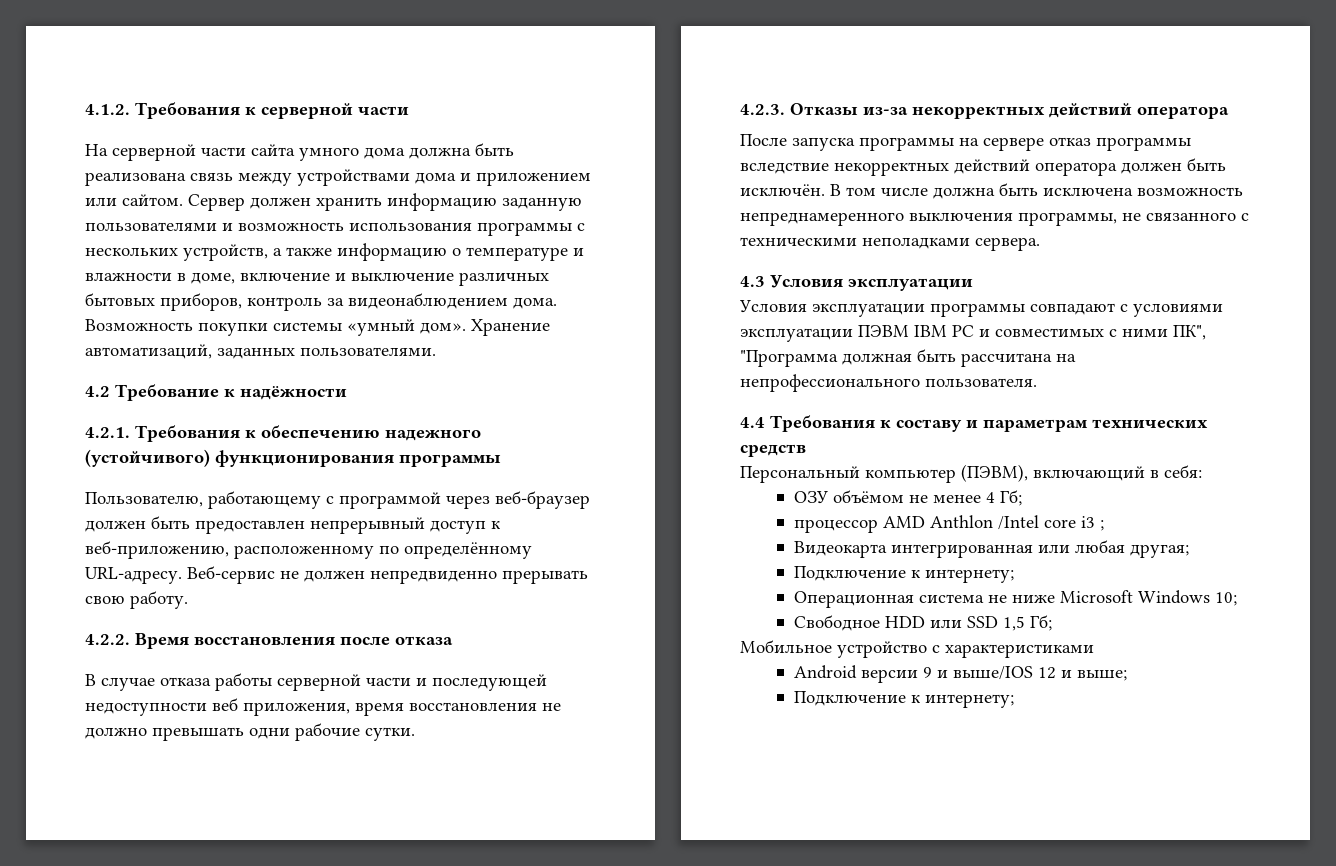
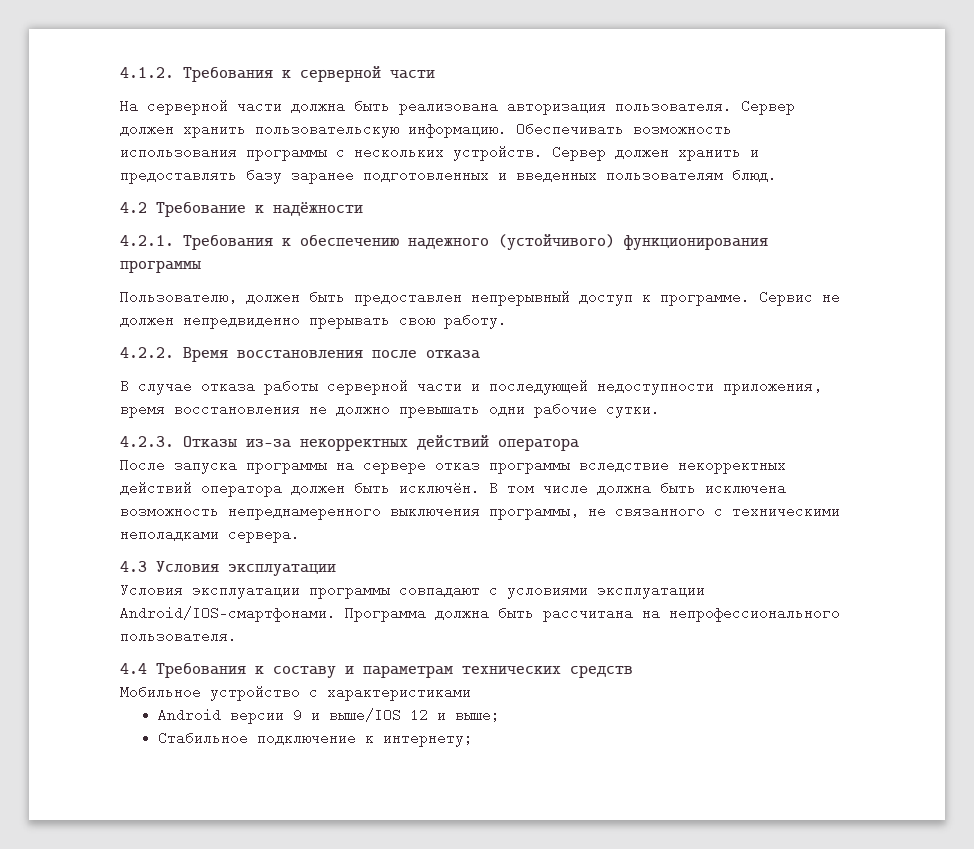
- На серверной части сайта умного дома должна быть реализована связь между устройствами дома и приложением или сайтом. Сервер должен хранить информацию заданную пользователями и возможность использования программы с нескольких устройств, а также информацию о температуре и влажности в доме, включение и выключение различных бытовых приборов, контроль за видеонаблюдением дома. Возможность покупки системы «умный дом». Хранение автоматизаций, заданных пользователями.
+ На серверной части должна быть реализована авторизация пользователя. Сервер должен хранить пользовательскую информацию. Обеспечивать возможность использования программы с нескольких устройств. Сервер должен хранить и предоставлять базу заранее подготовленных и введенных пользователям блюд.
- Пользователю, работающему с программой через веб-браузер должен быть предоставлен непрерывный доступ к веб-приложению, расположенному по определённому URL-адресу. Веб-сервис не должен непредвиденно прерывать свою работу.
+ Пользователю, должен быть предоставлен непрерывный доступ к программе. Сервис не должен непредвиденно прерывать свою работу.
- В случае отказа работы серверной части и последующей недоступности веб приложения, время восстановления не должно превышать одни рабочие сутки.
+ В случае отказа работы серверной части и последующей недоступности приложения, время восстановления не должно превышать одни рабочие сутки.
- Условия эксплуатации программы совпадают с условиями эксплуатации ПЭВМ IBM PC и совместимых с ними ПК", "Программа должная быть рассчитана на непрофессионального пользователя.
+ Условия эксплуатации программы совпадают с условиями эксплуатации Android/IOS-смартфонами. Программа должна быть рассчитана на непрофессионального пользователя.
- Персональный компьютер (ПЭВМ), включающий в себя:
- ОЗУ объёмом не менее 4 Гб;
- процессор AMD Anthlon /Intel core i3 ;
- Видеокарта интегрированная или любая другая;
- Подключение к интернету;
- Операционная система не ниже Microsoft Windows 10;
- Свободное HDD или SSD 1,5 Гб;
  Android версии 9 и выше/IOS 12 и выше;
- Подключение к интернету;
+ Стабильное подключение к интернету;

